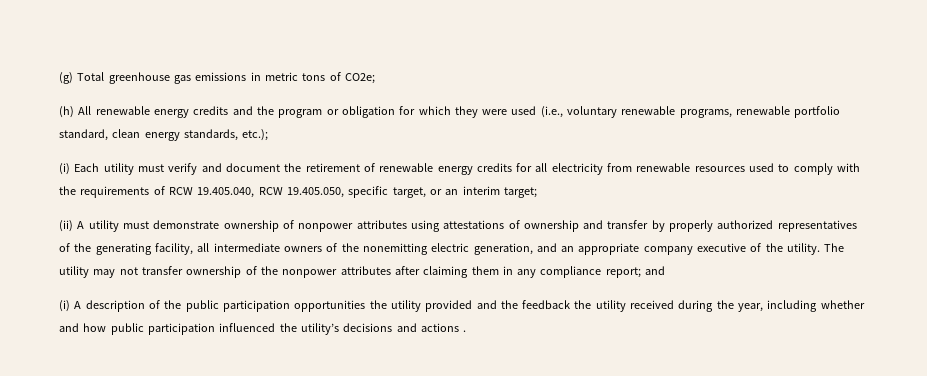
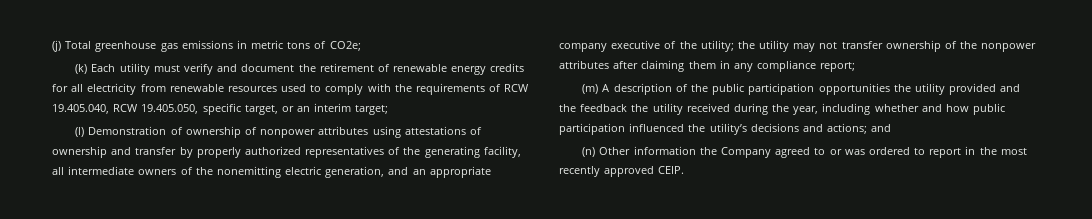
- (g) Total greenhouse gas emissions in metric tons of CO2e;
+ (j) Total greenhouse gas emissions in metric tons of CO2e;
- (h) All renewable energy credits and the program or obligation for which they were used (i.e., voluntary renewable programs, renewable portfolio standard, clean energy standards, etc.);
- (i) Each utility must verify and document the retirement of renewable energy credits for all electricity from renewable resources used to comply with the requirements of RCW 19.405.040, RCW 19.405.050, specific target, or an interim target;
+ (k) Each utility must verify and document the retirement of renewable energy credits for all electricity from renewable resources used to comply with the requirements of RCW 19.405.040, RCW 19.405.050, specific target, or an interim target;
- (ii) A utility must demonstrate ownership of nonpower attributes using attestations of ownership and transfer by properly authorized representatives of the generating facility, all intermediate owners of the nonemitting electric generation, and an appropriate company executive of the utility. The utility may not transfer ownership of the nonpower attributes after claiming them in any compliance report; and
- (i) A description of the public participation opportunities the utility provided and the feedback the utility received during the year, including whether and how public participation influenced the utility’s decisions and actions .
+ (l) Demonstration of ownership of nonpower attributes using attestations of ownership and transfer by properly authorized representatives of the generating facility, all intermediate owners of the nonemitting electric generation, and an appropriate company executive of the utility; the utility may not transfer ownership of the nonpower attributes after claiming them in any compliance report;
+ (m) A description of the public participation opportunities the utility provided and the feedback the utility received during the year, including whether and how public participation influenced the utility’s decisions and actions; and
+ (n) Other information the Company agreed to or was ordered to report in the most recently approved CEIP.

